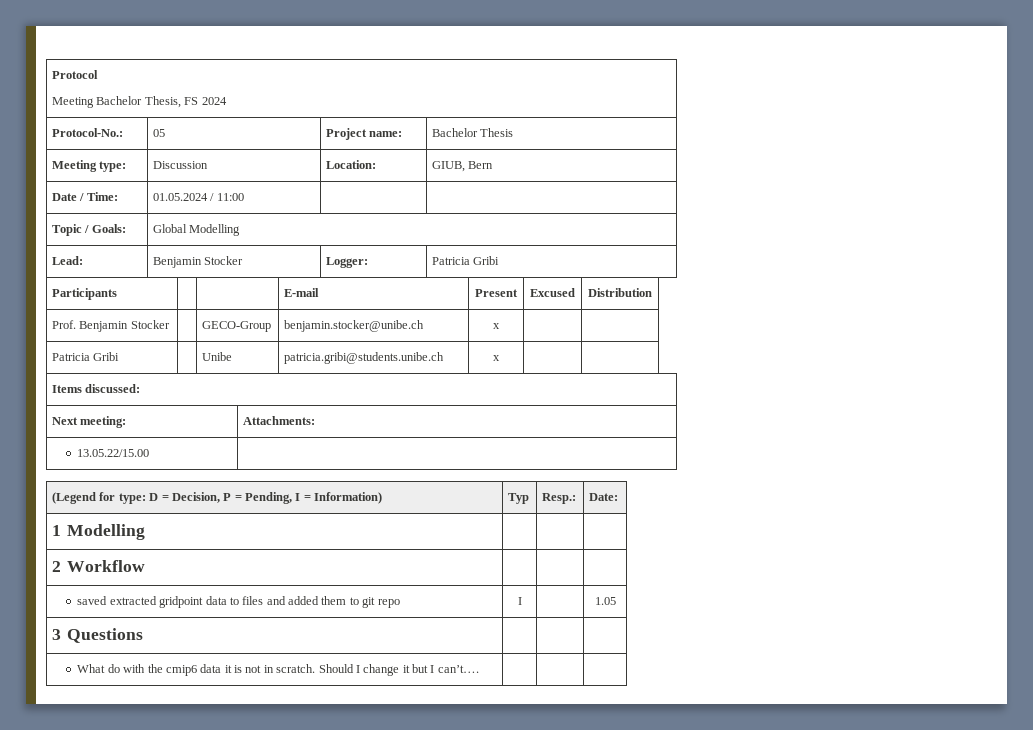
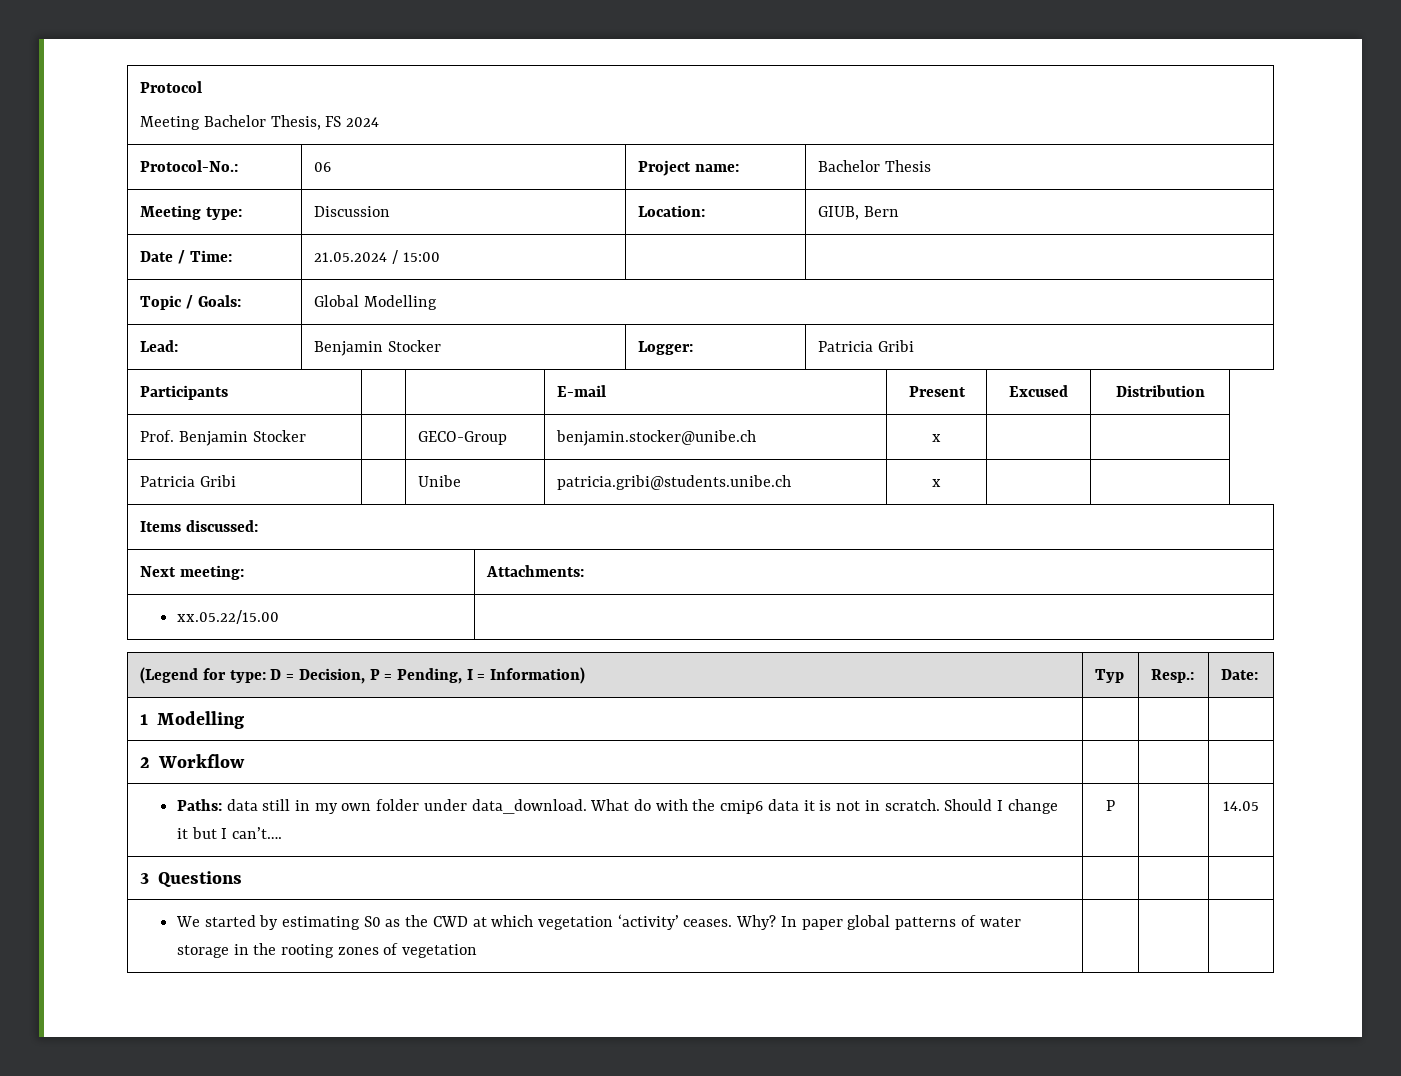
- Protocol-No.: | 05 | Project name: | Bachelor Thesis
+ Protocol-No.: | 06 | Project name: | Bachelor Thesis
- Date / Time: | 01.05.2024 / 11:00 | |
+ Date / Time: | 21.05.2024 / 15:00 | |
- 13.05.22/15.00 |
+ xx.05.22/15.00 |
- saved extracted gridpoint data to files and added them to git repo | I | | 1.05
+ Paths: data still in my own folder under data_download. What do with the cmip6 data it is not in scratch. Should I change it but I can’t…. | P | | 14.05
  3 Questions | | |
- What do with the cmip6 data it is not in scratch. Should I change it but I can’t…. | | |
+ We started by estimating S0 as the CWD at which vegetation ‘activity’ ceases. Why? In paper global patterns of water storage in the rooting zones of vegetation | | |

